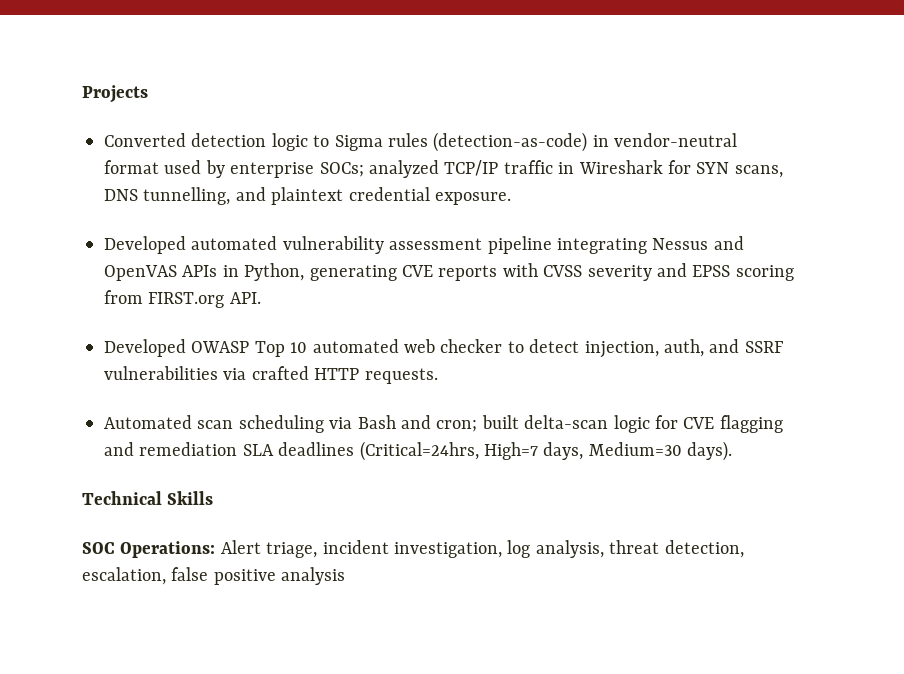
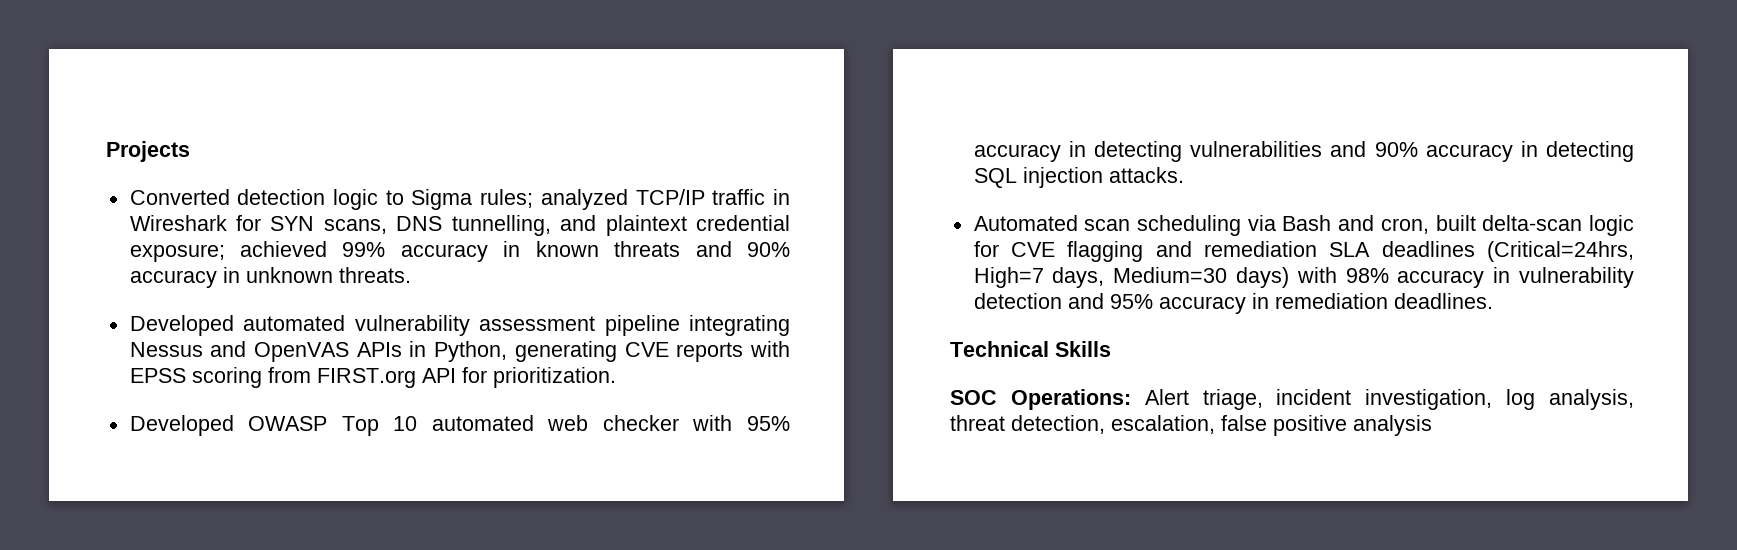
- Converted detection logic to Sigma rules (detection-as-code) in vendor-neutral format used by enterprise SOCs; analyzed TCP/IP traffic in Wireshark for SYN scans, DNS tunnelling, and plaintext credential exposure.
+ Converted detection logic to Sigma rules; analyzed TCP/IP traffic in Wireshark for SYN scans, DNS tunnelling, and plaintext credential exposure; achieved 99% accuracy in known threats and 90% accuracy in unknown threats.
- Developed automated vulnerability assessment pipeline integrating Nessus and OpenVAS APIs in Python, generating CVE reports with CVSS severity and EPSS scoring from FIRST.org API.
+ Developed automated vulnerability assessment pipeline integrating Nessus and OpenVAS APIs in Python, generating CVE reports with EPSS scoring from FIRST.org API for prioritization.
- Developed OWASP Top 10 automated web checker to detect injection, auth, and SSRF vulnerabilities via crafted HTTP requests.
+ Developed OWASP Top 10 automated web checker with 95% accuracy in detecting vulnerabilities and 90% accuracy in detecting SQL injection attacks.
- Automated scan scheduling via Bash and cron; built delta-scan logic for CVE flagging and remediation SLA deadlines (Critical=24hrs, High=7 days, Medium=30 days).
+ Automated scan scheduling via Bash and cron, built delta-scan logic for CVE flagging and remediation SLA deadlines (Critical=24hrs, High=7 days, Medium=30 days) with 98% accuracy in vulnerability detection and 95% accuracy in remediation deadlines.

